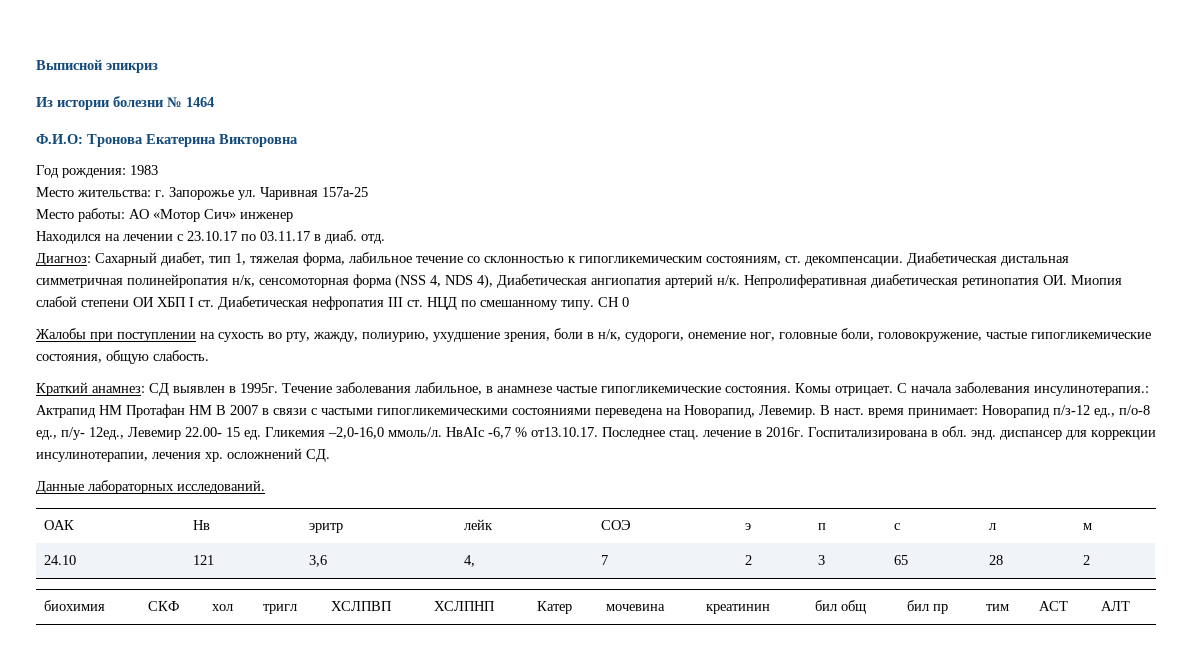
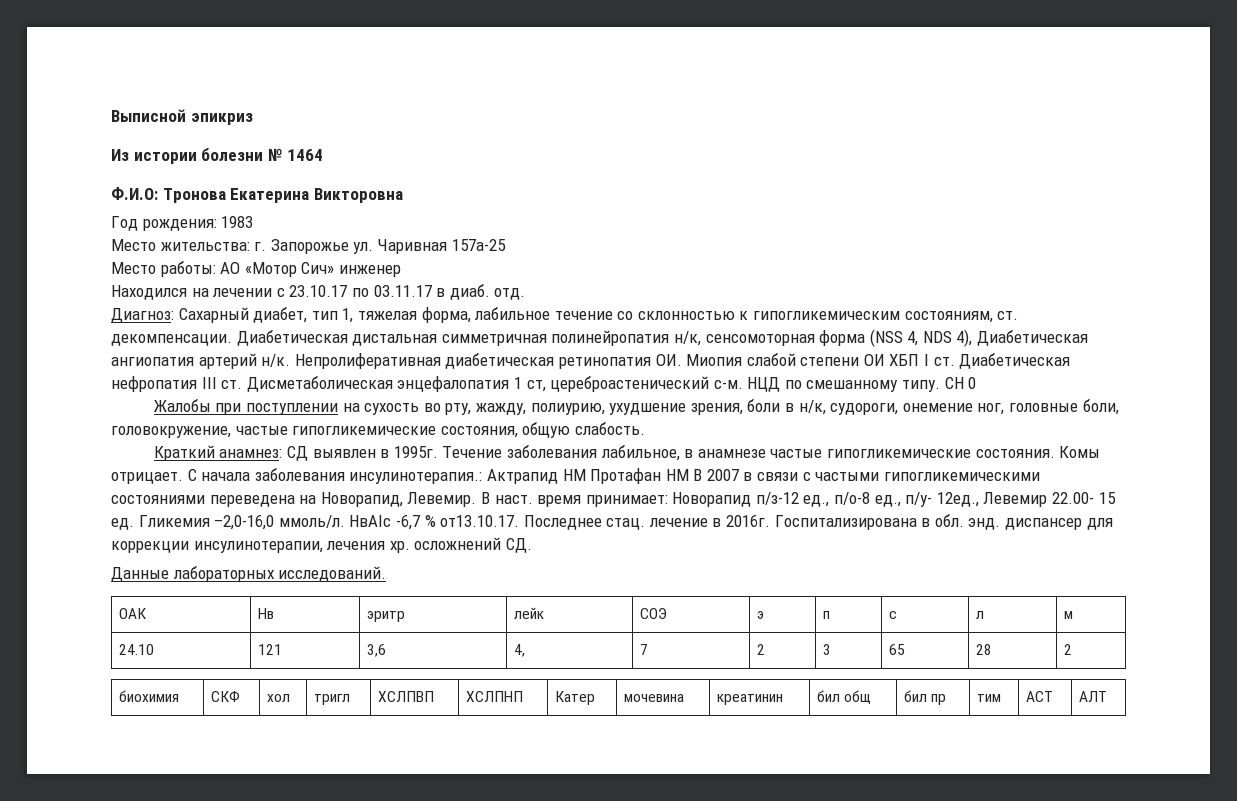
- Непролиферативная диабетическая ретинопатия ОИ. Миопия слабой степени ОИ ХБП I ст. Диабетическая нефропатия III ст. НЦД по смешанному типу.
+ Непролиферативная диабетическая ретинопатия ОИ. Миопия слабой степени ОИ ХБП I ст. Диабетическая нефропатия III ст. Дисметаболическая энцефалопатия 1 ст, цереброастенический с-м. НЦД по смешанному типу.

